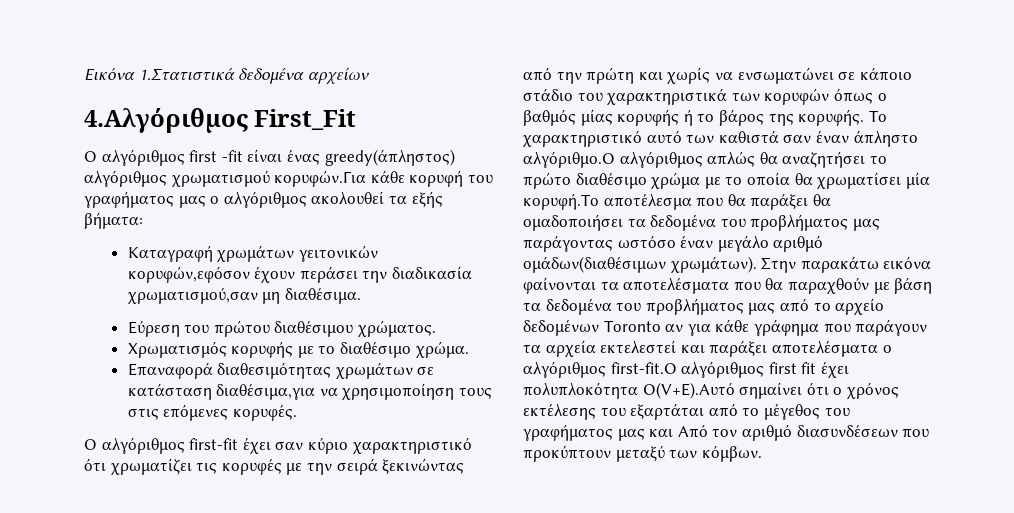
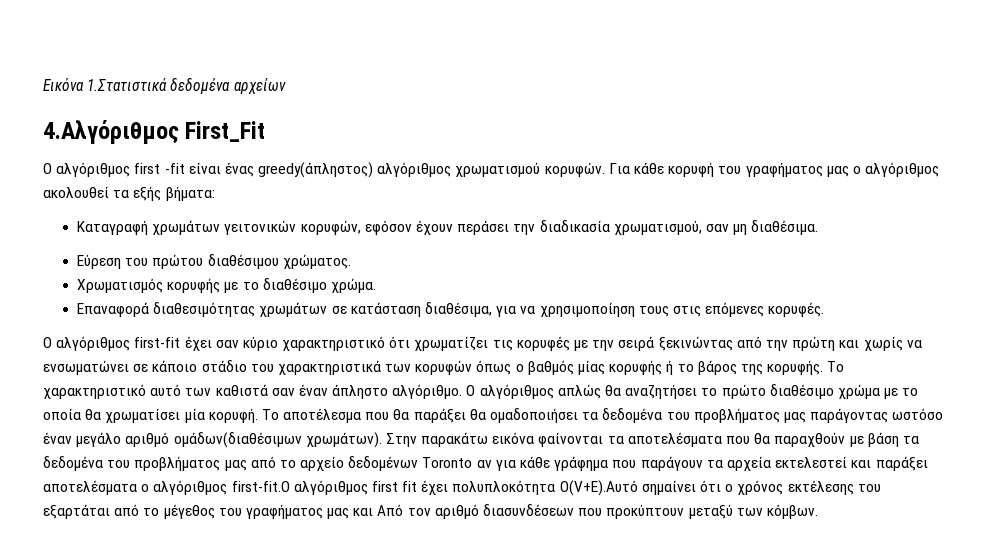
- Ο αλγόριθμος first -fit είναι ένας greedy(άπληστος) αλγόριθμος χρωματισμού κορυφών.Για κάθε κορυφή του γραφήματος μας ο αλγόριθμος ακολουθεί τα εξής βήματα:
+ Ο αλγόριθμος first -fit είναι ένας greedy(άπληστος) αλγόριθμος χρωματισμού κορυφών. Για κάθε κορυφή του γραφήματος μας ο αλγόριθμος ακολουθεί τα εξής βήματα:
- Καταγραφή χρωμάτων γειτονικών κορυφών,εφόσον έχουν περάσει την διαδικασία χρωματισμού,σαν μη διαθέσιμα.
+ Καταγραφή χρωμάτων γειτονικών κορυφών, εφόσον έχουν περάσει την διαδικασία χρωματισμού, σαν μη διαθέσιμα.
- Επαναφορά διαθεσιμότητας χρωμάτων σε κατάσταση διαθέσιμα,για να χρησιμοποίηση τους στις επόμενες κορυφές.
+ Επαναφορά διαθεσιμότητας χρωμάτων σε κατάσταση διαθέσιμα, για να χρησιμοποίηση τους στις επόμενες κορυφές.
- Το χαρακτηριστικό αυτό των καθιστά σαν έναν άπληστο αλγόριθμο.Ο αλγόριθμος απλώς θα αναζητήσει το πρώτο διαθέσιμο χρώμα με το οποία θα χρωματίσει μία κορυφή.Το αποτέλεσμα που θα παράξει θα ομαδοποιήσει τα δεδομένα του προβλήματος μας παράγοντας ωστόσο έναν μεγάλο αριθμό ομάδων(διαθέσιμων χρωμάτων).
+ Το χαρακτηριστικό αυτό των καθιστά σαν έναν άπληστο αλγόριθμο. Ο αλγόριθμος απλώς θα αναζητήσει το πρώτο διαθέσιμο χρώμα με το οποία θα χρωματίσει μία κορυφή. Το αποτέλεσμα που θα παράξει θα ομαδοποιήσει τα δεδομένα του προβλήματος μας παράγοντας ωστόσο έναν μεγάλο αριθμό ομάδων(διαθέσιμων χρωμάτων).

